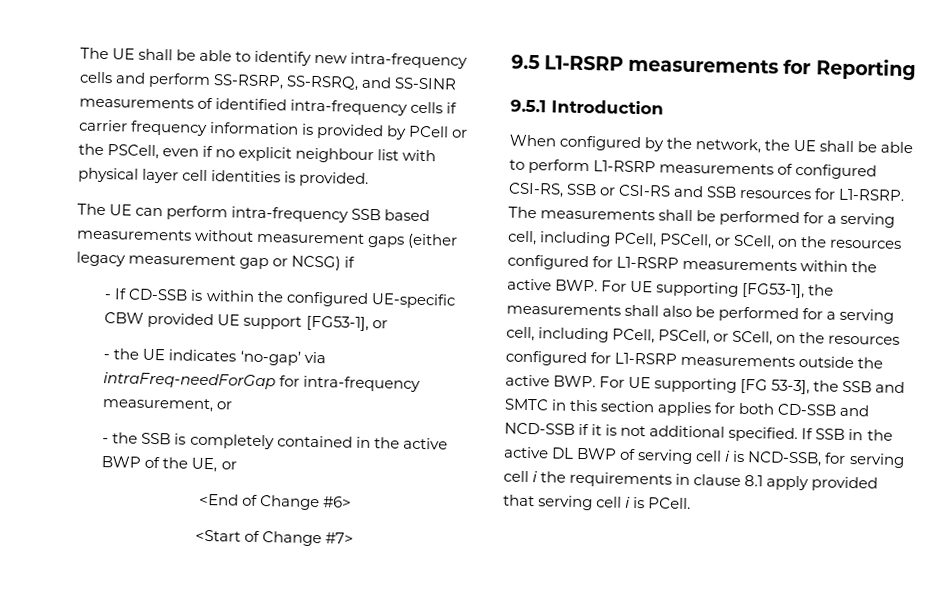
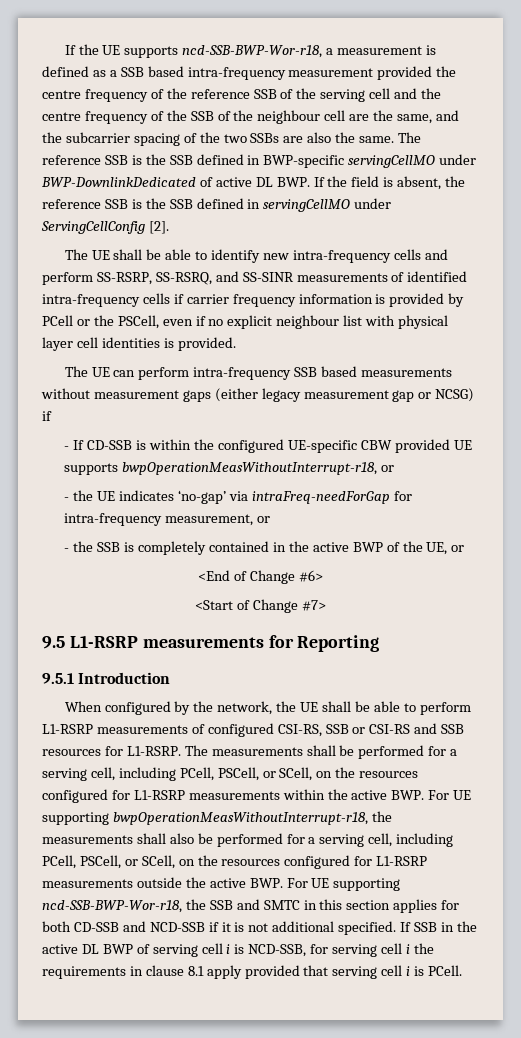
+ If the UE supports ncd-SSB-BWP-Wor-r18, a measurement is defined as a SSB based intra-frequency measurement provided the centre frequency of the reference SSB of the serving cell and the centre frequency of the SSB of the neighbour cell are the same, and the subcarrier spacing of the two SSBs are also the same. The reference SSB is the SSB defined in BWP-specific servingCellMO under BWP-DownlinkDedicated of active DL BWP. If the field is absent, the reference SSB is the SSB defined in servingCellMO under ServingCellConfig [2].
- - If CD-SSB is within the configured UE-specific CBW provided UE support [FG53-1], or
+ - If CD-SSB is within the configured UE-specific CBW provided UE supports bwpOperationMeasWithoutInterrupt-r18, or
- The measurements shall be performed for a serving cell, including PCell, PSCell, or SCell, on the resources configured for L1-RSRP measurements within the active BWP. For UE supporting [FG53-1], the measurements shall also be performed for a serving cell, including PCell, PSCell, or SCell, on the resources configured for L1-RSRP measurements outside the active BWP. For UE supporting [FG 53-3], the SSB and SMTC in this section applies for both CD-SSB and NCD-SSB if it is not additional specified.
+ The measurements shall be performed for a serving cell, including PCell, PSCell, or SCell, on the resources configured for L1-RSRP measurements within the active BWP. For UE supporting bwpOperationMeasWithoutInterrupt-r18, the measurements shall also be performed for a serving cell, including PCell, PSCell, or SCell, on the resources configured for L1-RSRP measurements outside the active BWP. For UE supporting ncd-SSB-BWP-Wor-r18, the SSB and SMTC in this section applies for both CD-SSB and NCD-SSB if it is not additional specified.

